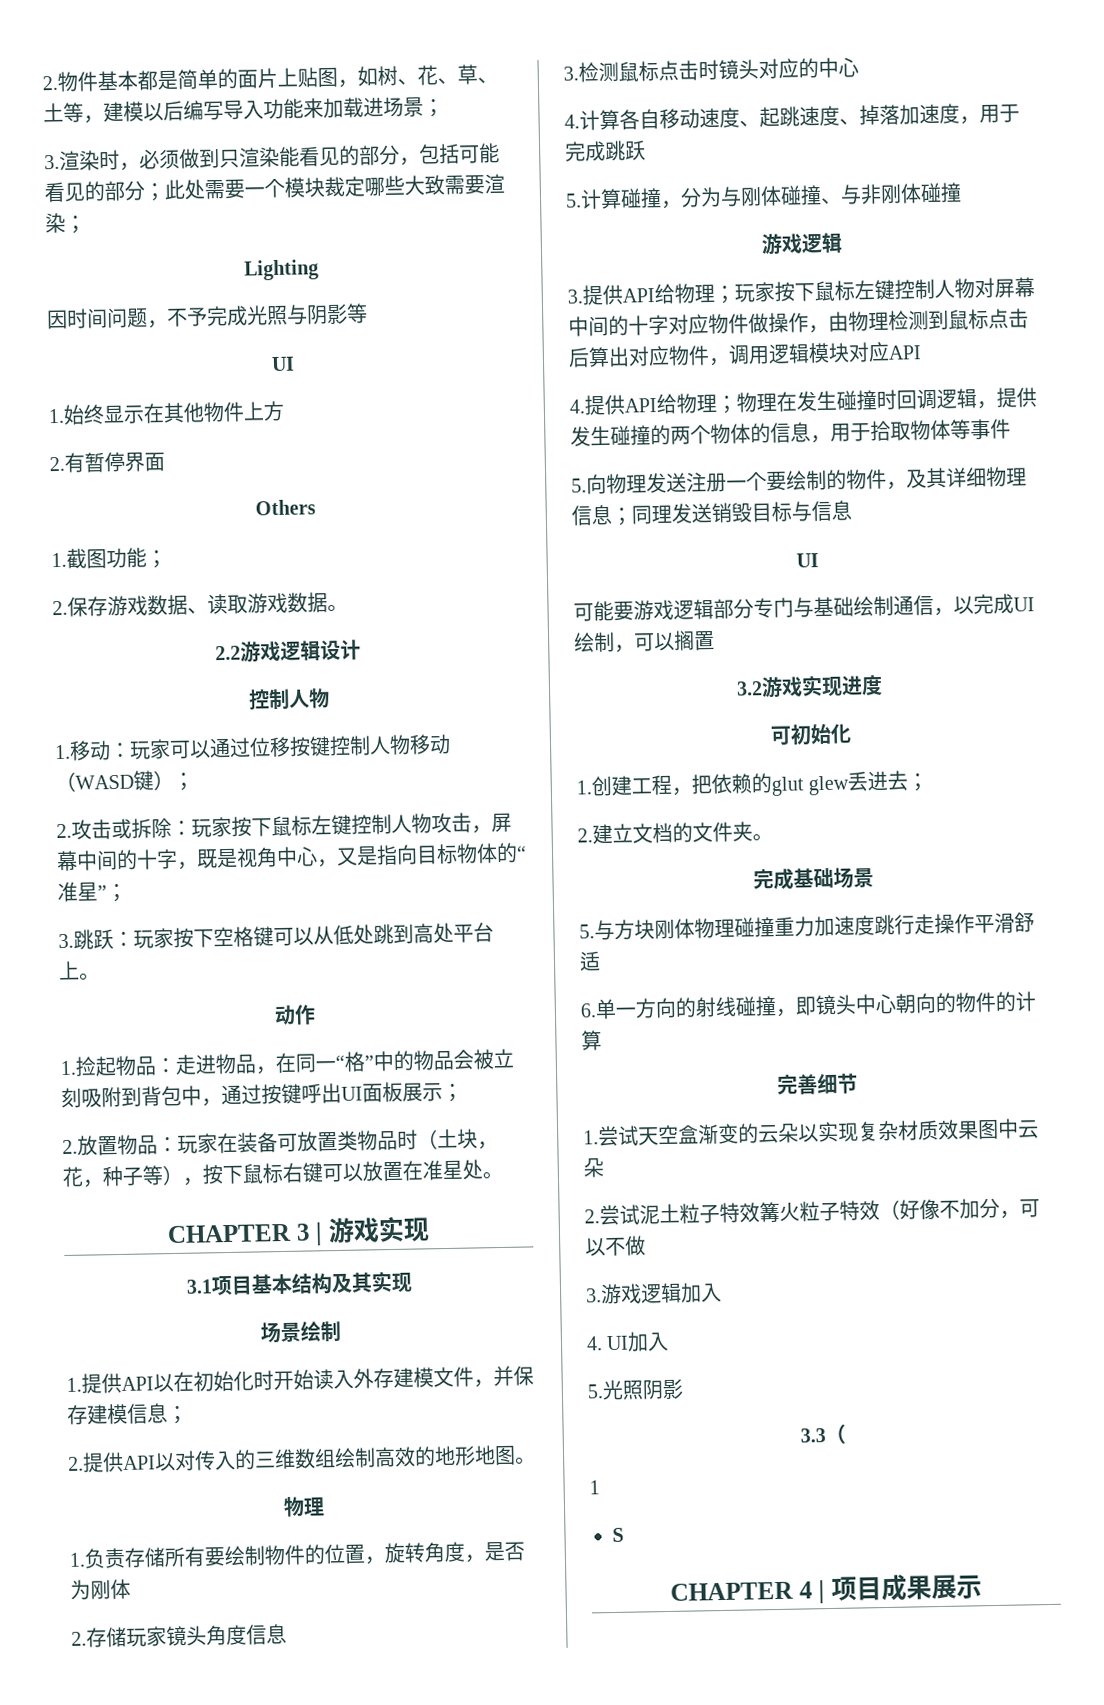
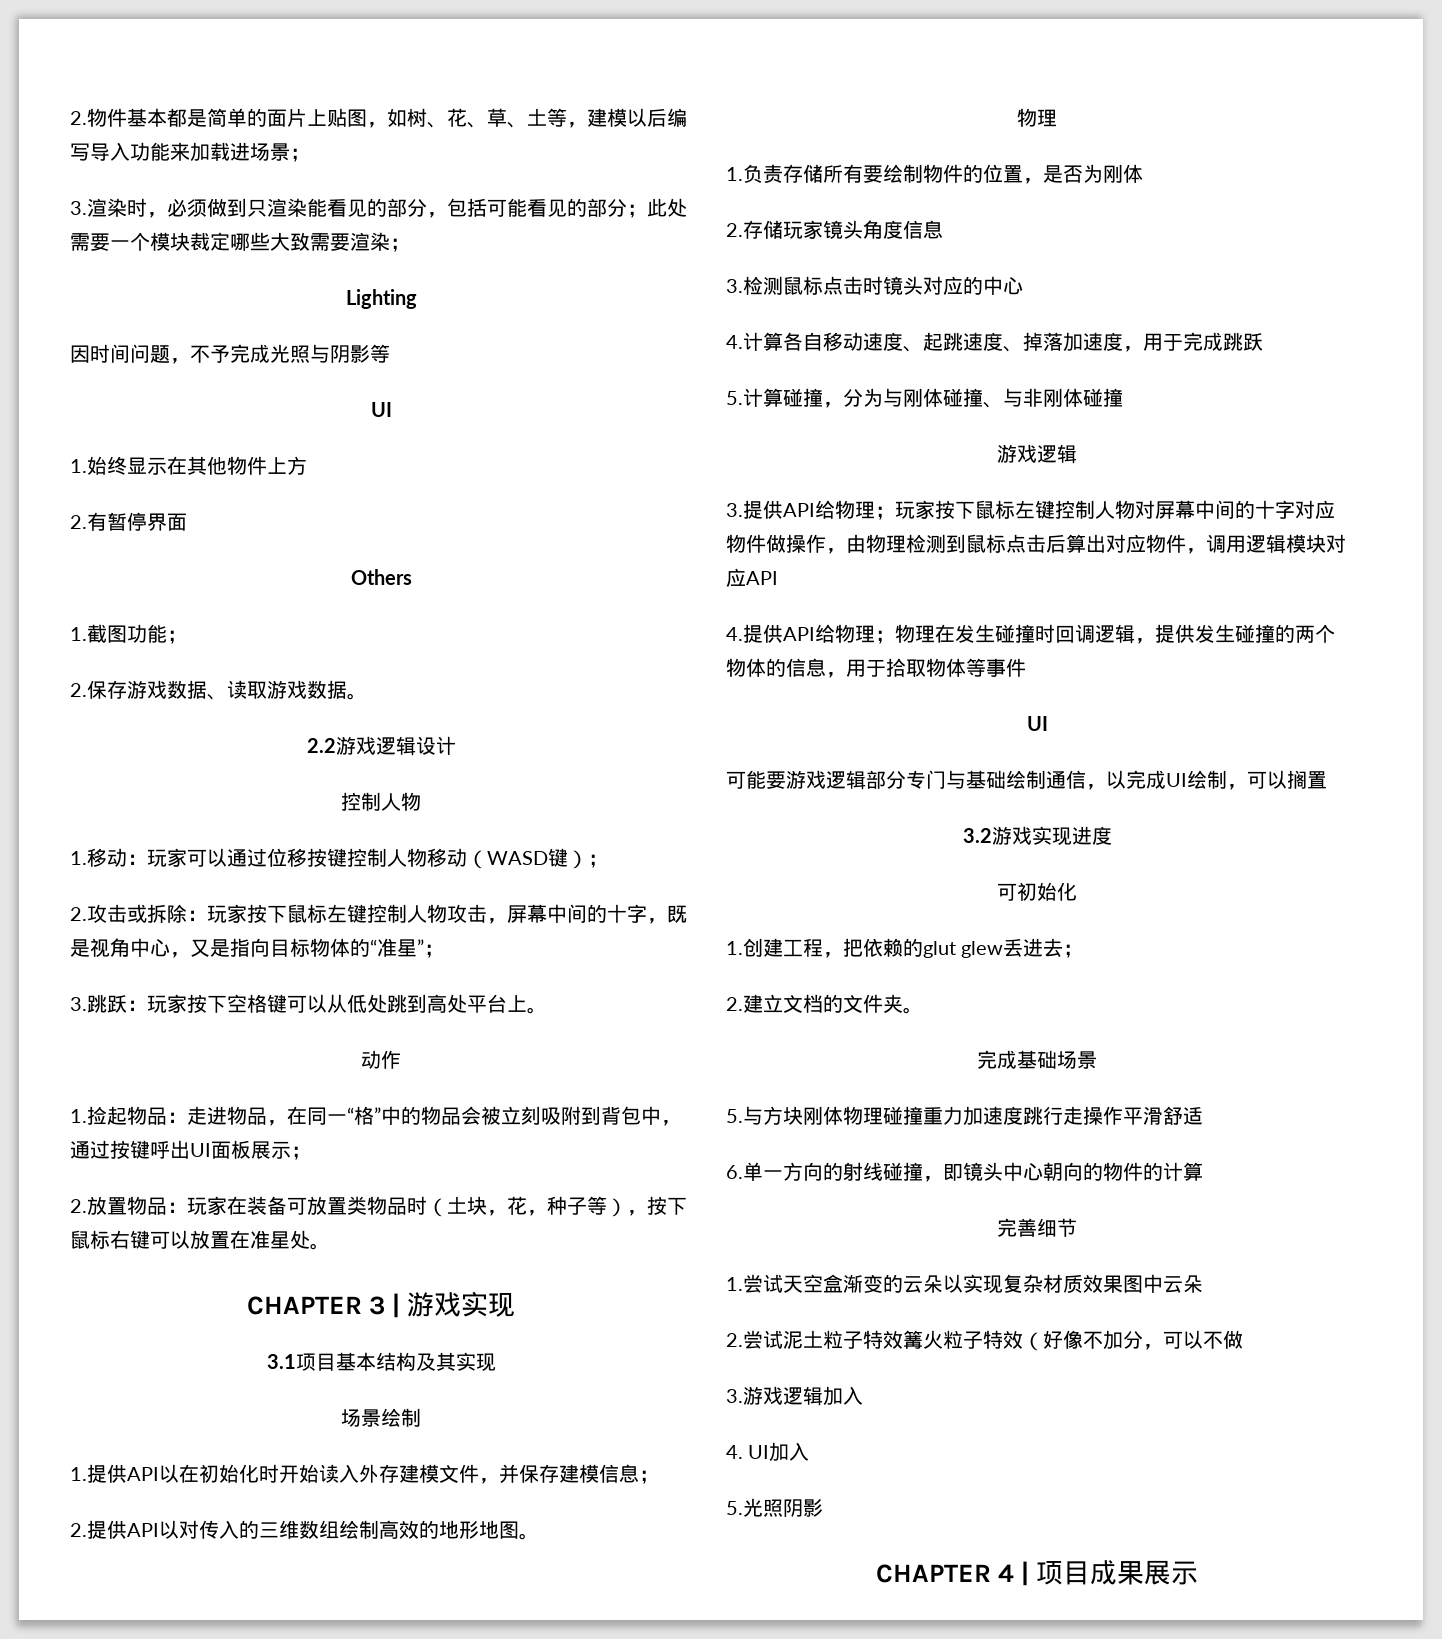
- 1.负责存储所有要绘制物件的位置，旋转角度，是否为刚体
+ 1.负责存储所有要绘制物件的位置，是否为刚体
- 5.向物理发送注册一个要绘制的物件，及其详细物理信息；同理发送销毁目标与信息
- 3.3（
- 1
- S

